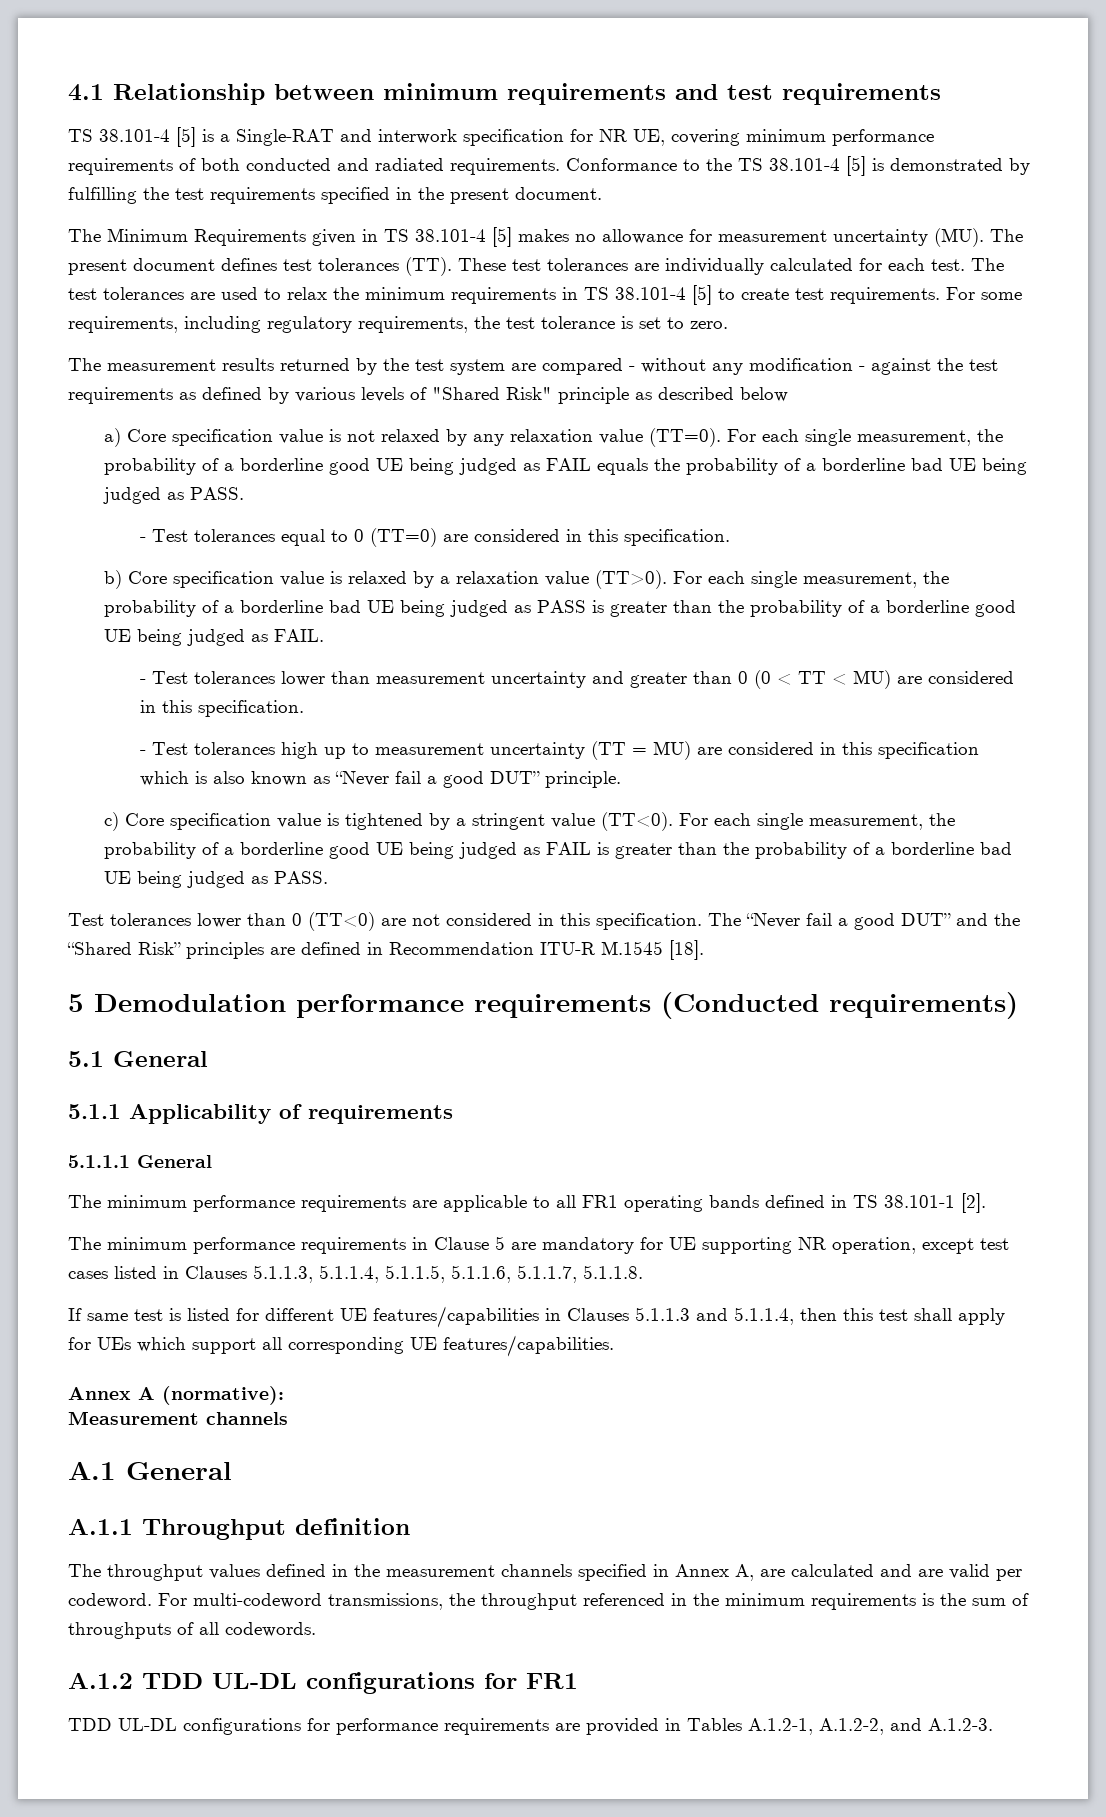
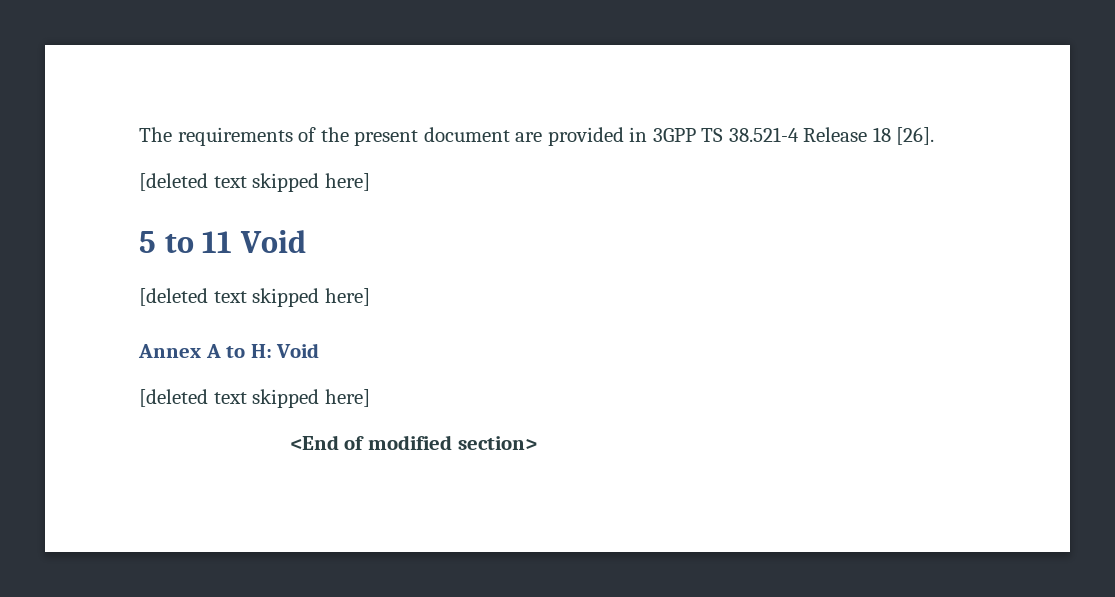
- 4.1 Relationship between minimum requirements and test requirements
- TS 38.101-4 [5] is a Single-RAT and interwork specification for NR UE, covering minimum performance requirements of both conducted and radiated requirements. Conformance to the TS 38.101-4 [5] is demonstrated by fulfilling the test requirements specified in the present document.
- The Minimum Requirements given in TS 38.101-4 [5] makes no allowance for measurement uncertainty (MU). The present document defines test tolerances (TT). These test tolerances are individually calculated for each test. The test tolerances are used to relax the minimum requirements in TS 38.101-4 [5] to create test requirements. For some requirements, including regulatory requirements, the test tolerance is set to zero.
- The measurement results returned by the test system are compared - without any modification - against the test requirements as defined by various levels of "Shared Risk" principle as described below
- a) Core specification value is not relaxed by any relaxation value (TT=0). For each single measurement, the probability of a borderline good UE being judged as FAIL equals the probability of a borderline bad UE being judged as PASS.
- - Test tolerances equal to 0 (TT=0) are considered in this specification.
- b) Core specification value is relaxed by a relaxation value (TT>0). For each single measurement, the probability of a borderline bad UE being judged as PASS is greater than the probability of a borderline good UE being judged as FAIL.
- - Test tolerances lower than measurement uncertainty and greater than 0 (0 < TT < MU) are considered in this specification.
- - Test tolerances high up to measurement uncertainty (TT = MU) are considered in this specification which is also known as “Never fail a good DUT” principle.
- c) Core specification value is tightened by a stringent value (TT<0). For each single measurement, the probability of a borderline good UE being judged as FAIL is greater than the probability of a borderline bad UE being judged as PASS.
- Test tolerances lower than 0 (TT<0) are not considered in this specification. The “Never fail a good DUT” and the “Shared Risk” principles are defined in Recommendation ITU-R M.1545 [18].
- 5 Demodulation performance requirements (Conducted requirements)
- 5.1 General
- 5.1.1 Applicability of requirements
- 5.1.1.1 General
- The minimum performance requirements are applicable to all FR1 operating bands defined in TS 38.101-1 [2].
- The minimum performance requirements in Clause 5 are mandatory for UE supporting NR operation, except test cases listed in Clauses 5.1.1.3, 5.1.1.4, 5.1.1.5, 5.1.1.6, 5.1.1.7, 5.1.1.8.
- If same test is listed for different UE features/capabilities in Clauses 5.1.1.3 and 5.1.1.4, then this test shall apply for UEs which support all corresponding UE features/capabilities.
- Annex A (normative):
- Measurement channels
- A.1 General
- A.1.1 Throughput definition
- The throughput values defined in the measurement channels specified in Annex A, are calculated and are valid per codeword. For multi-codeword transmissions, the throughput referenced in the minimum requirements is the sum of throughputs of all codewords.
- A.1.2 TDD UL-DL configurations for FR1
- TDD UL-DL configurations for performance requirements are provided in Tables A.1.2-1, A.1.2-2, and A.1.2-3.
+ The requirements of the present document are provided in 3GPP TS 38.521-4 Release 18 [26].
+ [deleted text skipped here]
+ 5 to 11 Void
+ [deleted text skipped here]
+ Annex A to H: Void
+ [deleted text skipped here]
+ <End of modified section>

